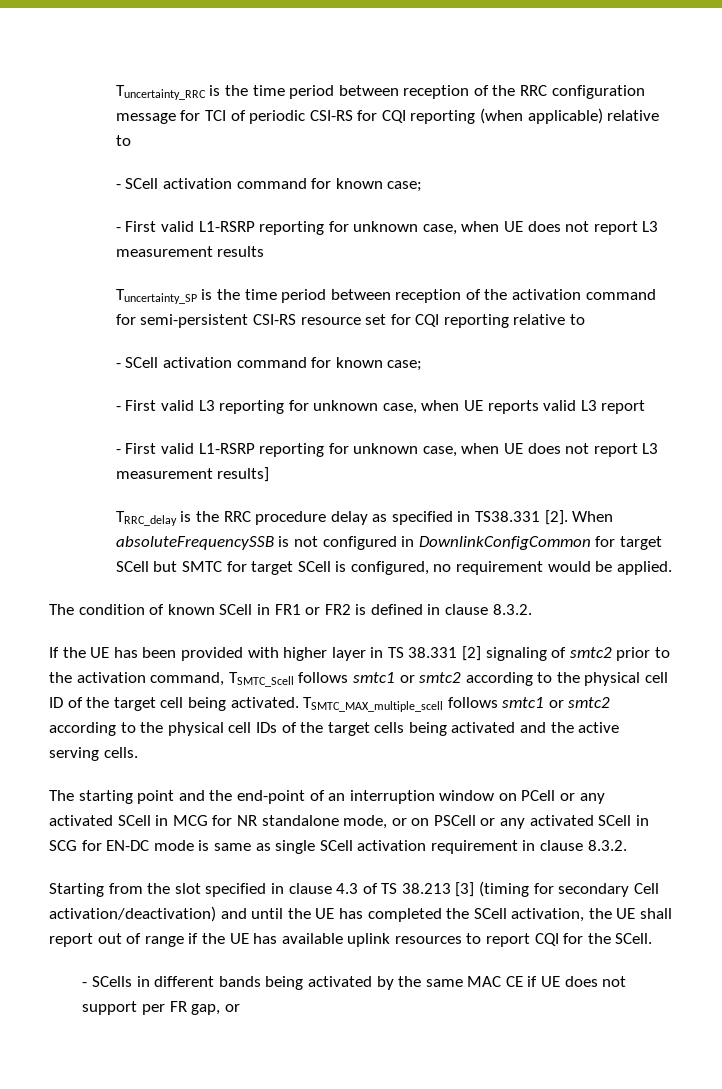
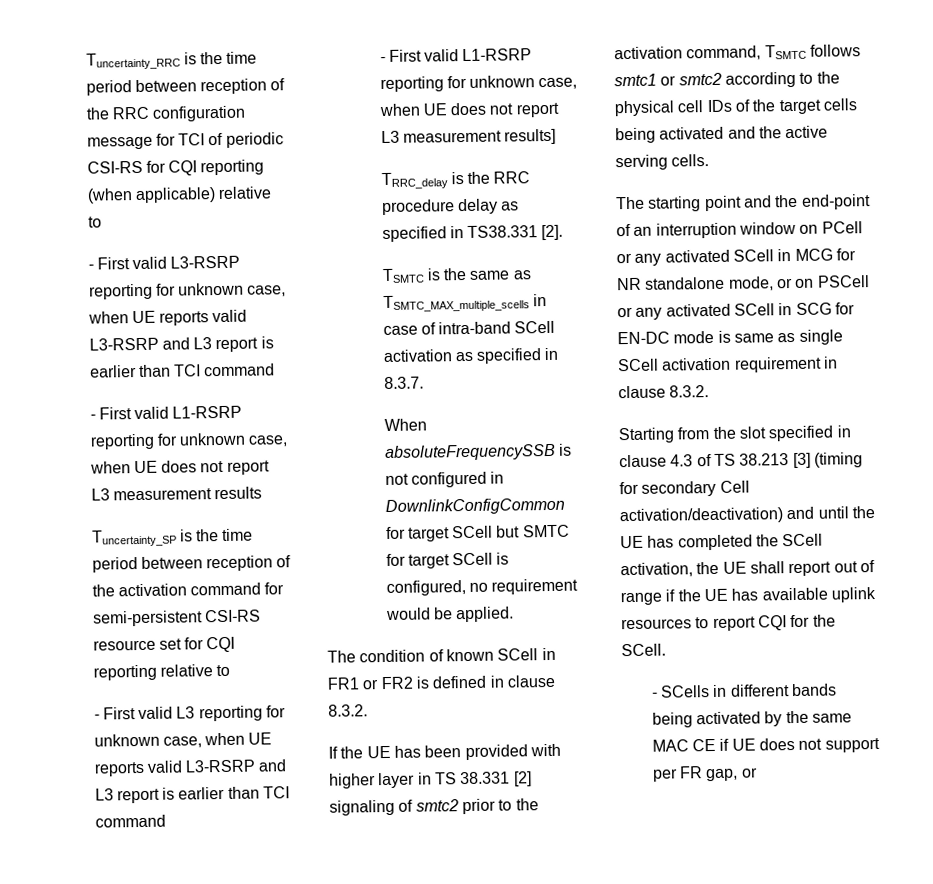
  Tuncertainty_RRC is the time period between reception of the RRC configuration message for TCI of periodic CSI-RS for CQI reporting (when applicable) relative to
- - SCell activation command for known case;
+ - First valid L3-RSRP reporting for unknown case, when UE reports valid L3-RSRP and L3 report is earlier than TCI command
  Tuncertainty_SP is the time period between reception of the activation command for semi-persistent CSI-RS resource set for CQI reporting relative to
- - SCell activation command for known case;
- - First valid L3 reporting for unknown case, when UE reports valid L3 report
+ - First valid L3 reporting for unknown case, when UE reports valid L3-RSRP and L3 report is earlier than TCI command
- TRRC_delay is the RRC procedure delay as specified in TS38.331 [2]. When absoluteFrequencySSB is not configured in DownlinkConfigCommon for target SCell but SMTC for target SCell is configured, no requirement would be applied.
+ TRRC_delay is the RRC procedure delay as specified in TS38.331 [2].
+ TSMTC is the same as TSMTC_MAX_multiple_scells in case of intra-band SCell activation as specified in 8.3.7.
+ When absoluteFrequencySSB is not configured in DownlinkConfigCommon for target SCell but SMTC for target SCell is configured, no requirement would be applied.
- If the UE has been provided with higher layer in TS 38.331 [2] signaling of smtc2 prior to the activation command, TSMTC_Scell follows smtc1 or smtc2 according to the physical cell ID of the target cell being activated. TSMTC_MAX_multiple_scell follows smtc1 or smtc2 according to the physical cell IDs of the target cells being activated and the active serving cells.
+ If the UE has been provided with higher layer in TS 38.331 [2] signaling of smtc2 prior to the activation command, TSMTC follows smtc1 or smtc2 according to the physical cell IDs of the target cells being activated and the active serving cells.

